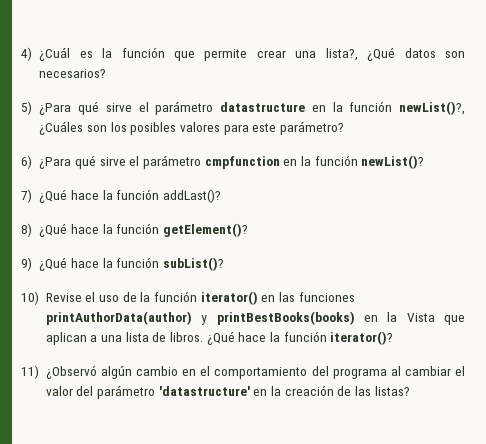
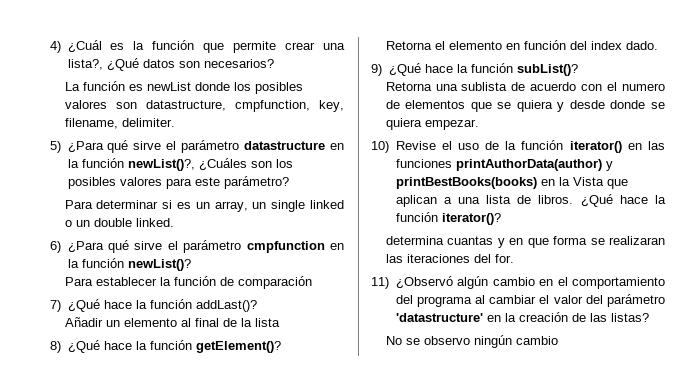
+ La función es newList donde los posibles valores son datastructure, cmpfunction, key, filename, delimiter.
+ Para determinar si es un array, un single linked o un double linked.
+ Para establecer la función de comparación
+ Añadir un elemento al final de la lista
+ Retorna el elemento en función del index dado.
+ Retorna una sublista de acuerdo con el numero de elementos que se quiera y desde donde se quiera empezar.
+ determina cuantas y en que forma se realizaran las iteraciones del for.
+ No se observo ningún cambio

